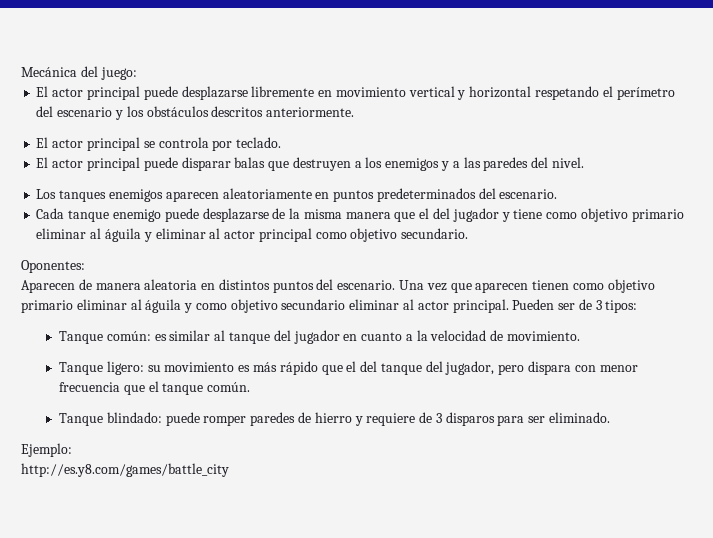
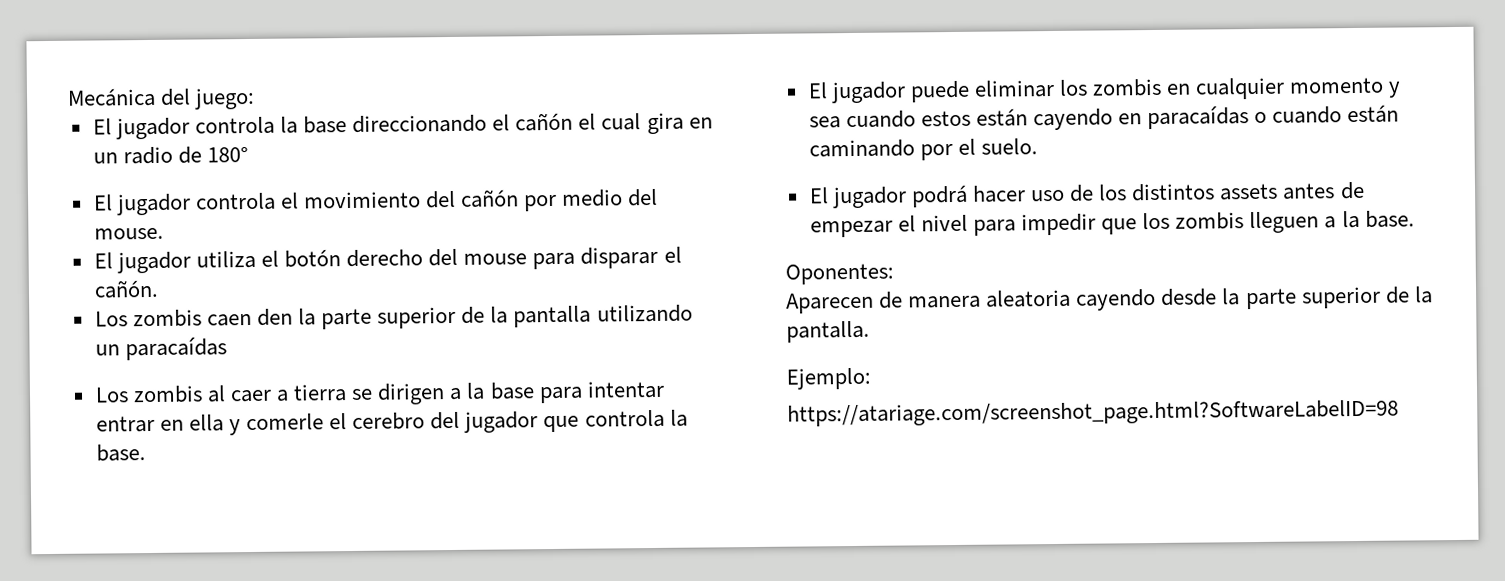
- El actor principal puede desplazarse libremente en movimiento vertical y horizontal respetando el perímetro del escenario y los obstáculos descritos anteriormente.
- El actor principal se controla por teclado.
- El actor principal puede disparar balas que destruyen a los enemigos y a las paredes del nivel.
- Los tanques enemigos aparecen aleatoriamente en puntos predeterminados del escenario.
- Cada tanque enemigo puede desplazarse de la misma manera que el del jugador y tiene como objetivo primario eliminar al águila y eliminar al actor principal como objetivo secundario.
+ El jugador controla la base direccionando el cañón el cual gira en un radio de 180°
+ El jugador controla el movimiento del cañón por medio del mouse.
+ El jugador utiliza el botón derecho del mouse para disparar el cañón.
+ Los zombis caen den la parte superior de la pantalla utilizando un paracaídas
+ Los zombis al caer a tierra se dirigen a la base para intentar entrar en ella y comerle el cerebro del jugador que controla la base.
+ El jugador puede eliminar los zombis en cualquier momento y sea cuando estos están cayendo en paracaídas o cuando están caminando por el suelo.
+ El jugador podrá hacer uso de los distintos assets antes de empezar el nivel para impedir que los zombis lleguen a la base.
- Aparecen de manera aleatoria en distintos puntos del escenario. Una vez que aparecen tienen como objetivo primario eliminar al águila y como objetivo secundario eliminar al actor principal. Pueden ser de 3 tipos:
- Tanque común: es similar al tanque del jugador en cuanto a la velocidad de movimiento.
- Tanque ligero: su movimiento es más rápido que el del tanque del jugador, pero dispara con menor frecuencia que el tanque común.
- Tanque blindado: puede romper paredes de hierro y requiere de 3 disparos para ser eliminado.
+ Aparecen de manera aleatoria cayendo desde la parte superior de la pantalla.
- http://es.y8.com/games/battle_city
+ https://atariage.com/screenshot_page.html?SoftwareLabelID=98

